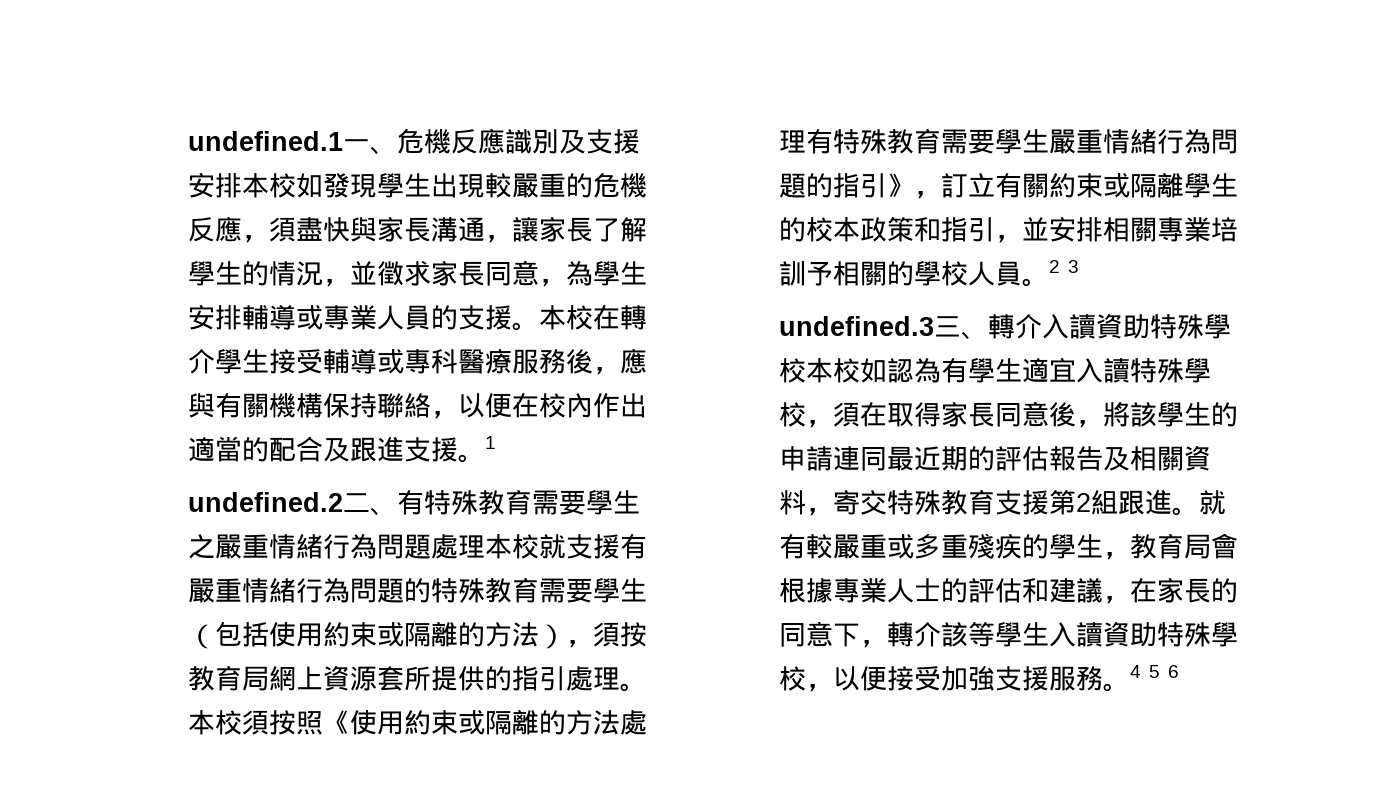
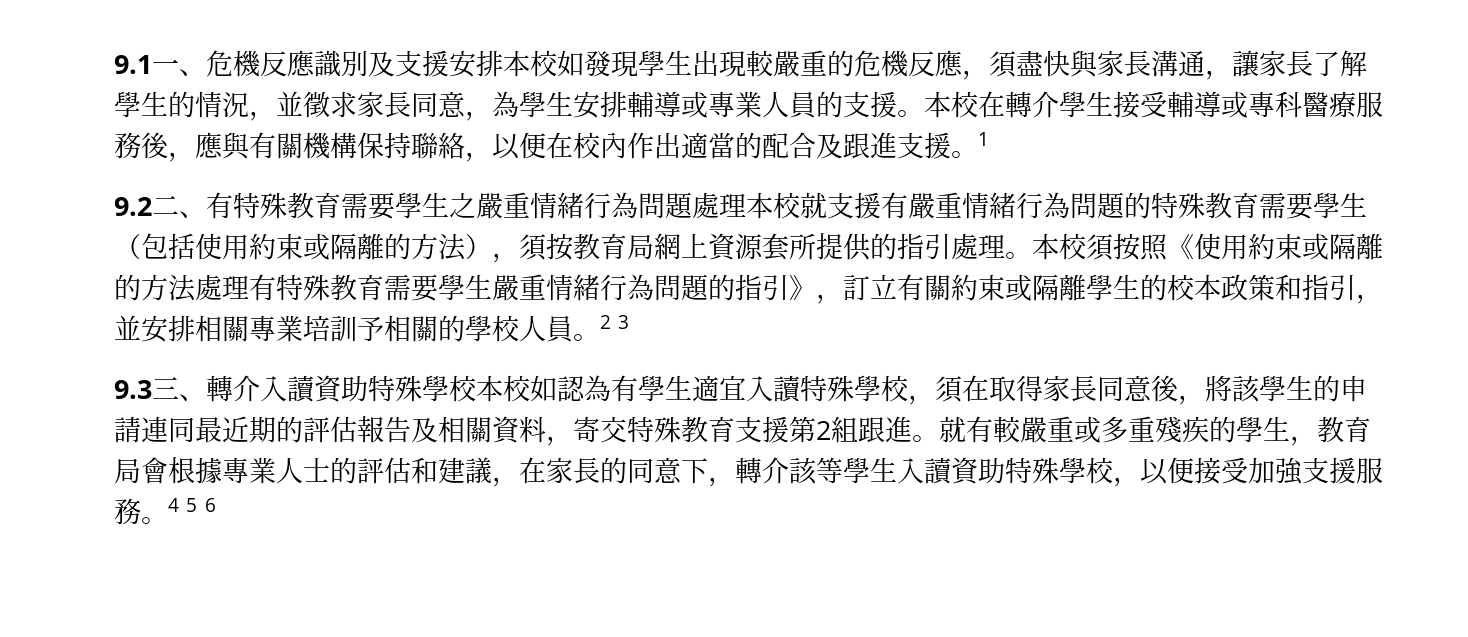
- undefined.1一、危機反應識別及支援安排本校如發現學生出現較嚴重的危機反應，須盡快與家長溝通，讓家長了解學生的情況，並徵求家長同意，為學生安排輔導或專業人員的支援。
+ 9.1一、危機反應識別及支援安排本校如發現學生出現較嚴重的危機反應，須盡快與家長溝通，讓家長了解學生的情況，並徵求家長同意，為學生安排輔導或專業人員的支援。
- undefined.2二、有特殊教育需要學生之嚴重情緒行為問題處理本校就支援有嚴重情緒行為問題的特殊教育需要學生（包括使用約束或隔離的方法），須按教育局網上資源套所提供的指引處理。
+ 9.2二、有特殊教育需要學生之嚴重情緒行為問題處理本校就支援有嚴重情緒行為問題的特殊教育需要學生（包括使用約束或隔離的方法），須按教育局網上資源套所提供的指引處理。
- undefined.3三、轉介入讀資助特殊學校本校如認為有學生適宜入讀特殊學校，須在取得家長同意後，將該學生的申請連同最近期的評估報告及相關資料，寄交特殊教育支援第2組跟進。
+ 9.3三、轉介入讀資助特殊學校本校如認為有學生適宜入讀特殊學校，須在取得家長同意後，將該學生的申請連同最近期的評估報告及相關資料，寄交特殊教育支援第2組跟進。

